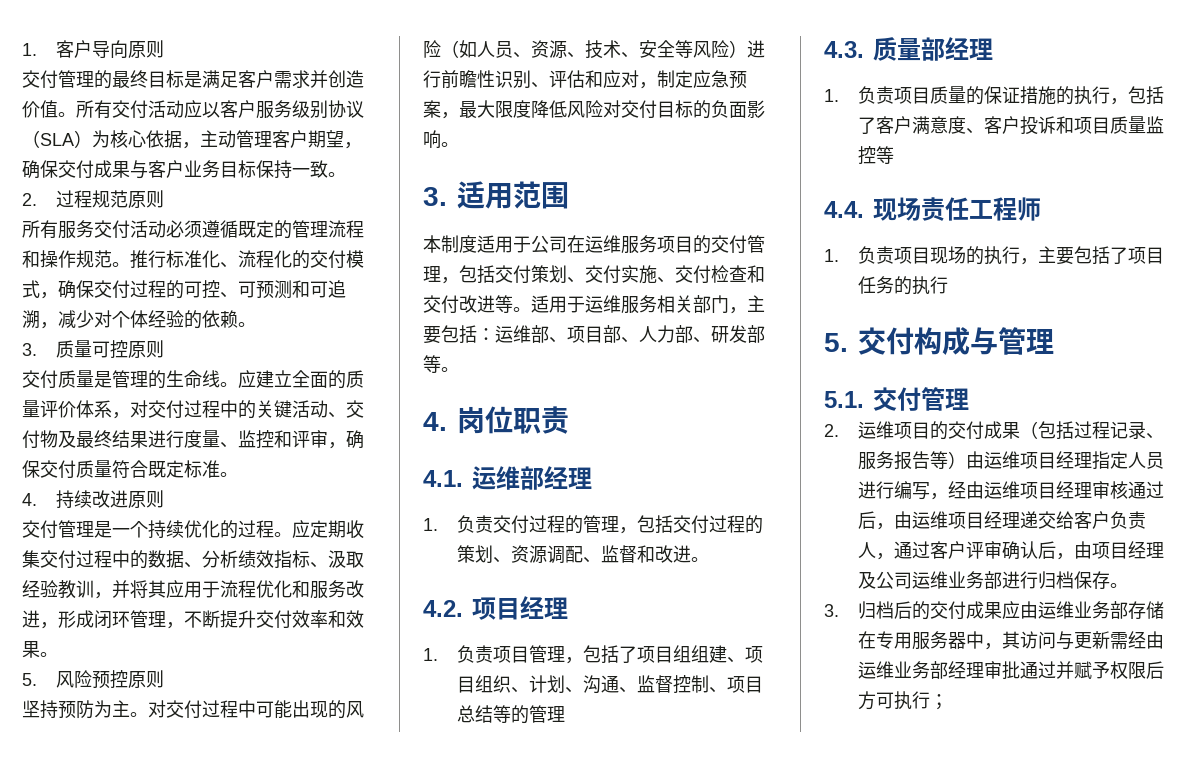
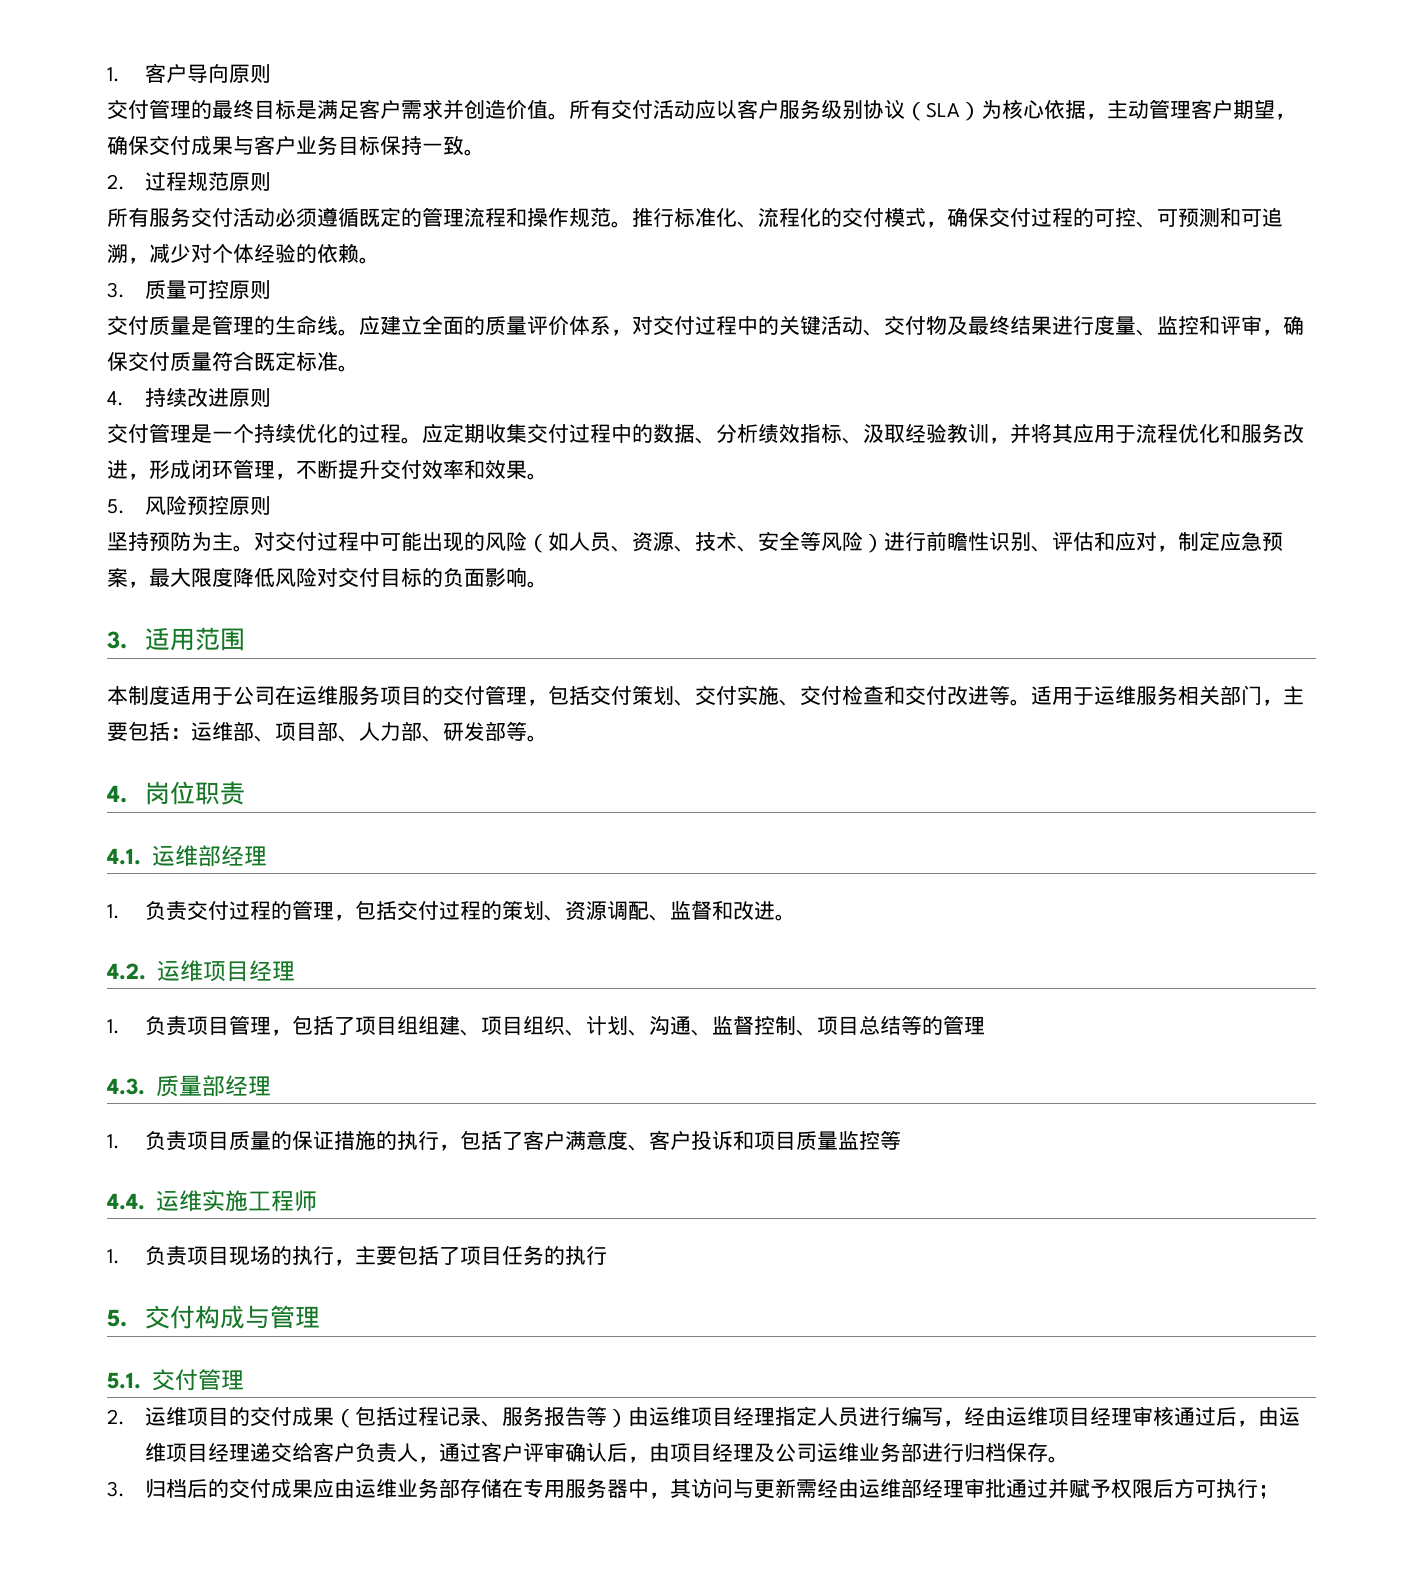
- 4.2.项目经理
+ 4.2.运维项目经理
- 4.4.现场责任工程师
+ 4.4.运维实施工程师
- 3.归档后的交付成果应由运维业务部存储在专用服务器中，其访问与更新需经由运维业务部经理审批通过并赋予权限后方可执行；
+ 3.归档后的交付成果应由运维业务部存储在专用服务器中，其访问与更新需经由运维部经理审批通过并赋予权限后方可执行；

